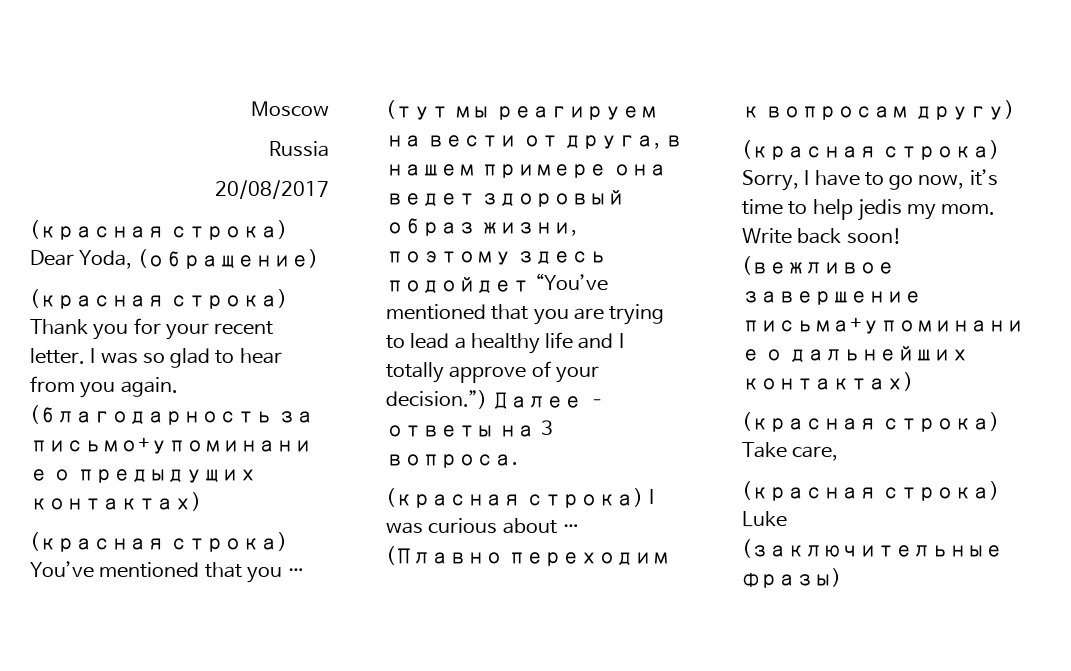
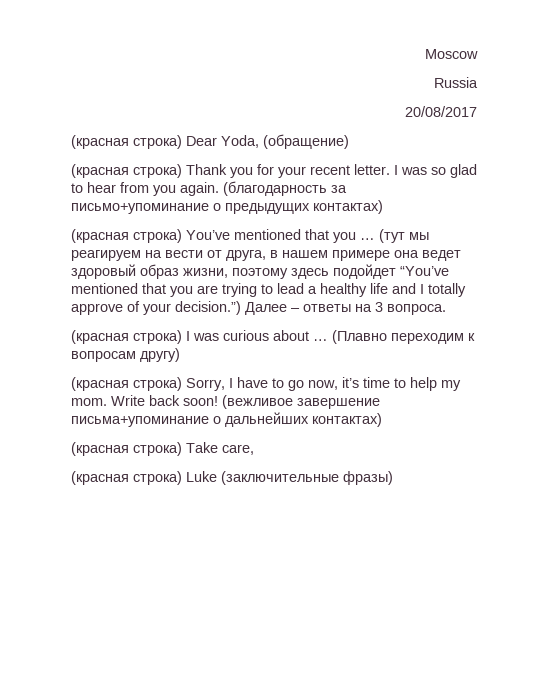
- (красная строка) Sorry, I have to go now, it’s time to help jedis my mom.
+ (красная строка) Sorry, I have to go now, it’s time to help my mom.

